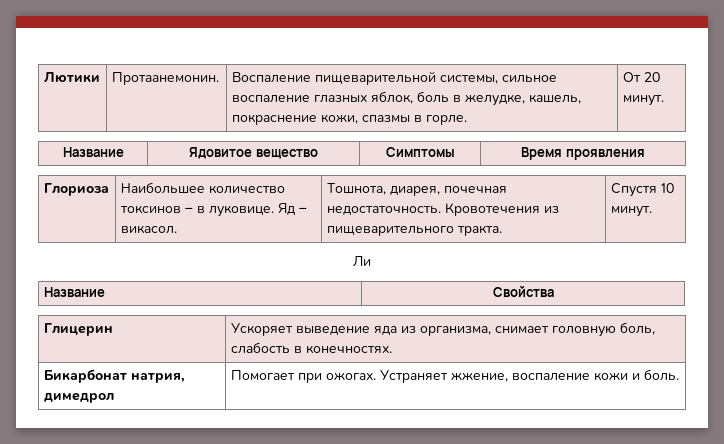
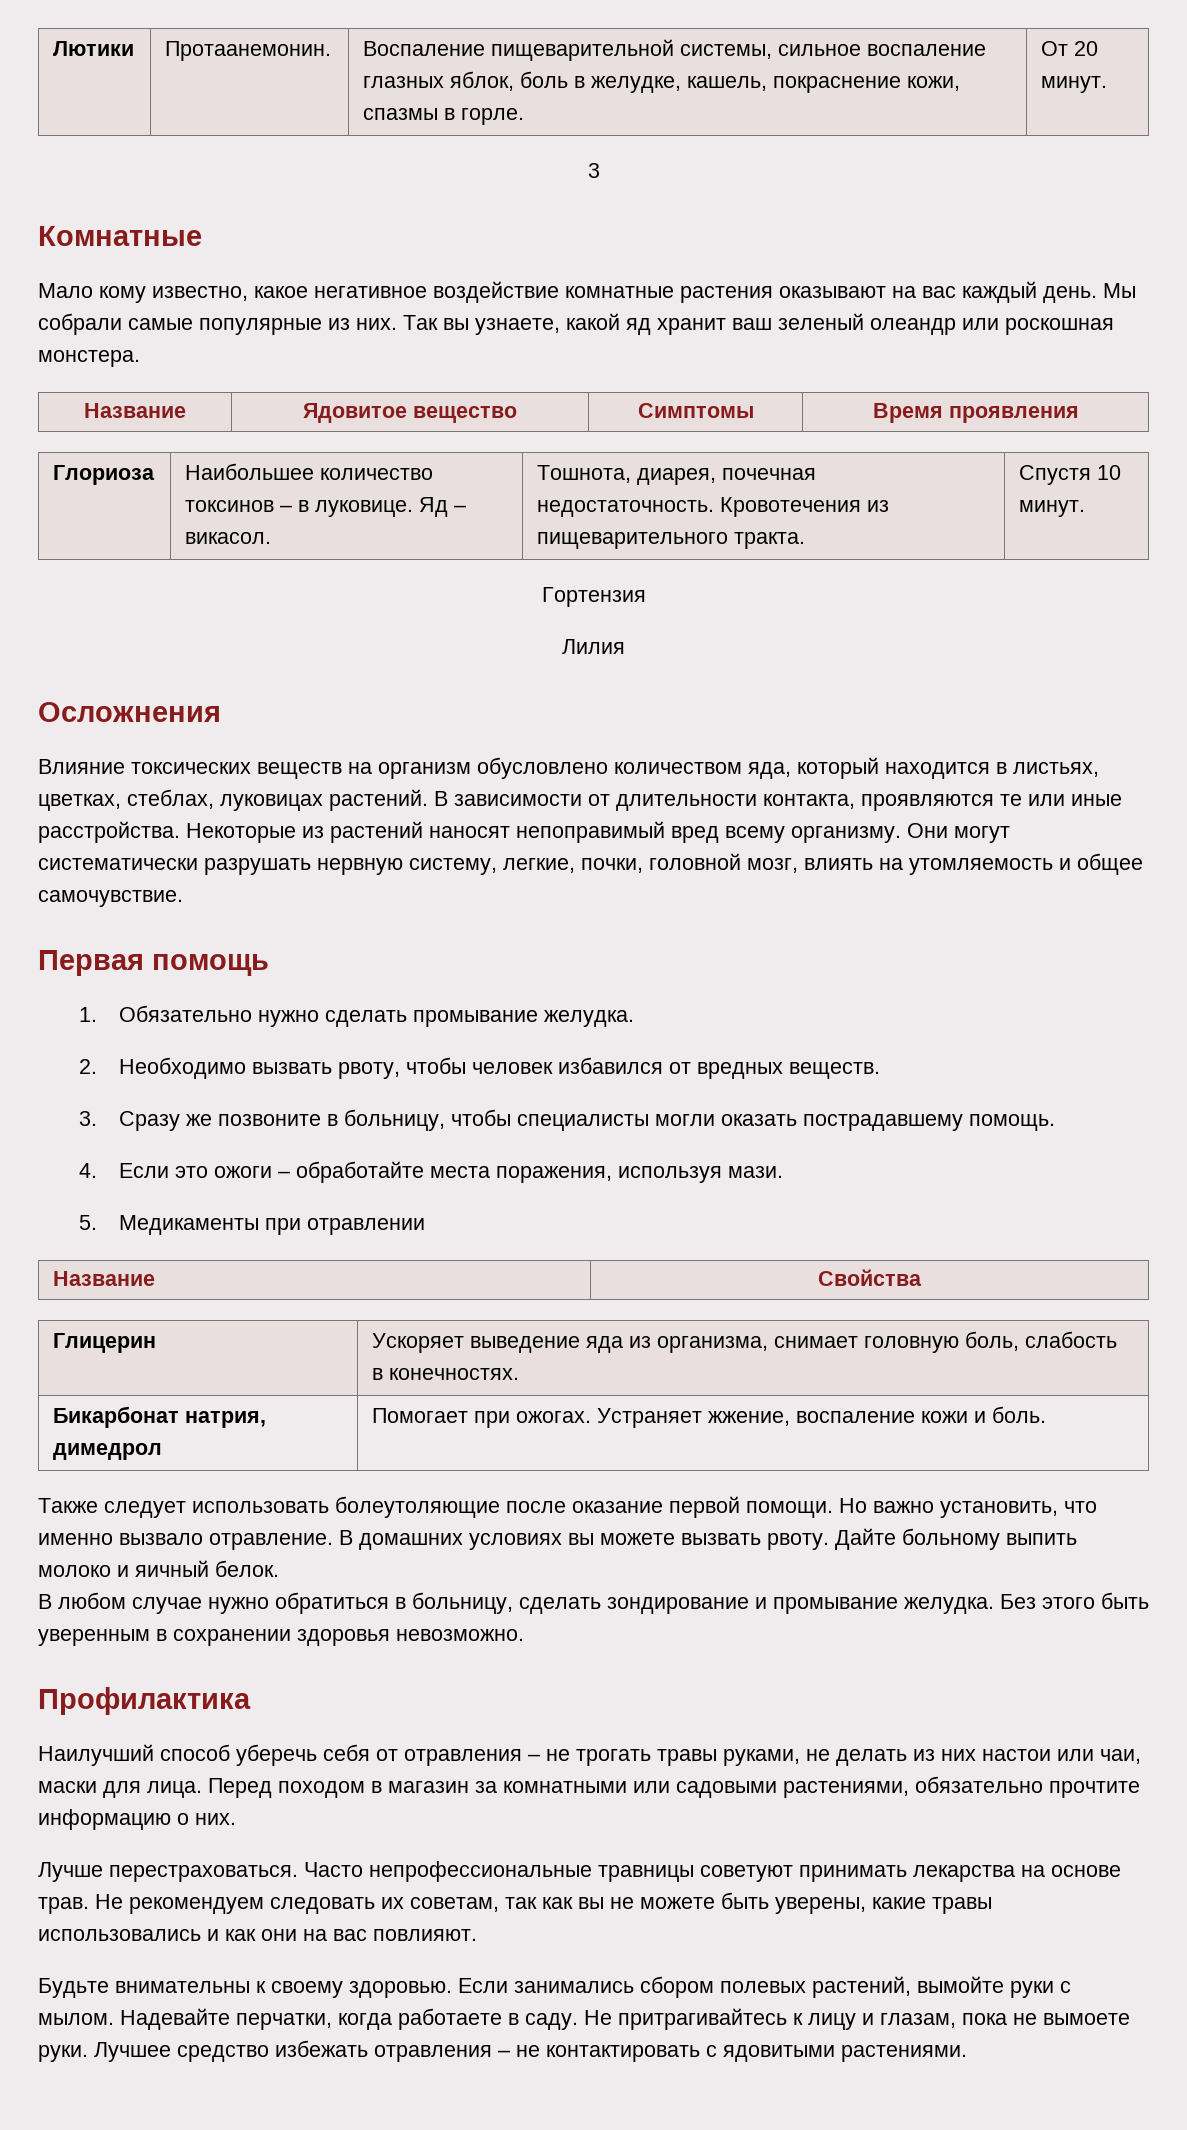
+ 3
+ Комнатные
+ Мало кому известно, какое негативное воздействие комнатные растения оказывают на вас каждый день. Мы собрали самые популярные из них. Так вы узнаете, какой яд хранит ваш зеленый олеандр или роскошная монстера.
- Ли
+ Гортензия
+ Лилия
+ Осложнения
+ Влияние токсических веществ на организм обусловлено количеством яда, который находится в листьях, цветках, стеблах, луковицах растений. В зависимости от длительности контакта, проявляются те или иные расстройства. Некоторые из растений наносят непоправимый вред всему организму. Они могут систематически разрушать нервную систему, легкие, почки, головной мозг, влиять на утомляемость и общее самочувствие.
+ Первая помощь
+ 1. Обязательно нужно сделать промывание желудка.
+ 2. Необходимо вызвать рвоту, чтобы человек избавился от вредных веществ.
+ 3. Сразу же позвоните в больницу, чтобы специалисты могли оказать пострадавшему помощь.
+ 4. Если это ожоги – обработайте места поражения, используя мази.
+ 5. Медикаменты при отравлении
+ Также следует использовать болеутоляющие после оказание первой помощи. Но важно установить, что именно вызвало отравление. В домашних условиях вы можете вызвать рвоту. Дайте больному выпить молоко и яичный белок.
+ В любом случае нужно обратиться в больницу, сделать зондирование и промывание желудка. Без этого быть уверенным в сохранении здоровья невозможно.
+ Профилактика
+ Наилучший способ уберечь себя от отравления – не трогать травы руками, не делать из них настои или чаи, маски для лица. Перед походом в магазин за комнатными или садовыми растениями, обязательно прочтите информацию о них.
+ Лучше перестраховаться. Часто непрофессиональные травницы советуют принимать лекарства на основе трав. Не рекомендуем следовать их советам, так как вы не можете быть уверены, какие травы использовались и как они на вас повлияют.
+ Будьте внимательны к своему здоровью. Если занимались сбором полевых растений, вымойте руки с мылом. Надевайте перчатки, когда работаете в саду. Не притрагивайтесь к лицу и глазам, пока не вымоете руки. Лучшее средство избежать отравления – не контактировать с ядовитыми растениями.

